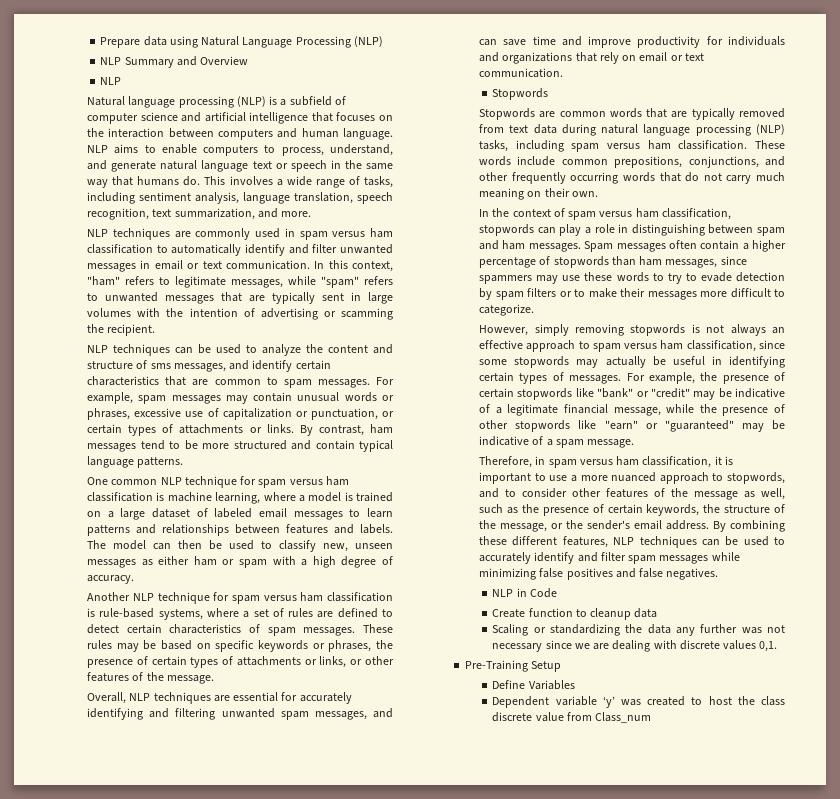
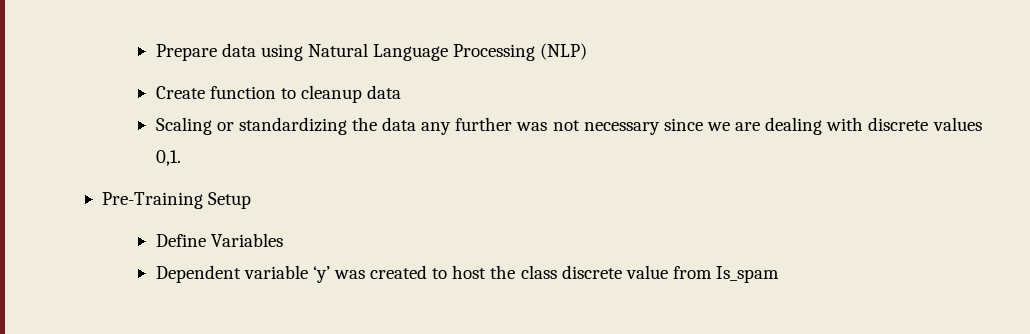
- NLP Summary and Overview
- NLP
- Natural language processing (NLP) is a subfield of computer science and artificial intelligence that focuses on the interaction between computers and human language. NLP aims to enable computers to process, understand, and generate natural language text or speech in the same way that humans do. This involves a wide range of tasks, including sentiment analysis, language translation, speech recognition, text summarization, and more.
- NLP techniques are commonly used in spam versus ham classification to automatically identify and filter unwanted messages in email or text communication. In this context, "ham" refers to legitimate messages, while "spam" refers to unwanted messages that are typically sent in large volumes with the intention of advertising or scamming the recipient.
- NLP techniques can be used to analyze the content and structure of sms messages, and identify certain characteristics that are common to spam messages. For example, spam messages may contain unusual words or phrases, excessive use of capitalization or punctuation, or certain types of attachments or links. By contrast, ham messages tend to be more structured and contain typical language patterns.
- One common NLP technique for spam versus ham classification is machine learning, where a model is trained on a large dataset of labeled email messages to learn patterns and relationships between features and labels. The model can then be used to classify new, unseen messages as either ham or spam with a high degree of accuracy.
- Another NLP technique for spam versus ham classification is rule-based systems, where a set of rules are defined to detect certain characteristics of spam messages. These rules may be based on specific keywords or phrases, the presence of certain types of attachments or links, or other features of the message.
- Overall, NLP techniques are essential for accurately identifying and filtering unwanted spam messages, and can save time and improve productivity for individuals and organizations that rely on email or text communication.
- Stopwords
- Stopwords are common words that are typically removed from text data during natural language processing (NLP) tasks, including spam versus ham classification. These words include common prepositions, conjunctions, and other frequently occurring words that do not carry much meaning on their own.
- In the context of spam versus ham classification, stopwords can play a role in distinguishing between spam and ham messages. Spam messages often contain a higher percentage of stopwords than ham messages, since spammers may use these words to try to evade detection by spam filters or to make their messages more difficult to categorize.
- However, simply removing stopwords is not always an effective approach to spam versus ham classification, since some stopwords may actually be useful in identifying certain types of messages. For example, the presence of certain stopwords like "bank" or "credit" may be indicative of a legitimate financial message, while the presence of other stopwords like "earn" or "guaranteed" may be indicative of a spam message.
- Therefore, in spam versus ham classification, it is important to use a more nuanced approach to stopwords, and to consider other features of the message as well, such as the presence of certain keywords, the structure of the message, or the sender's email address. By combining these different features, NLP techniques can be used to accurately identify and filter spam messages while minimizing false positives and false negatives.
- NLP in Code
- Dependent variable ‘y’ was created to host the class discrete value from Class_num
+ Dependent variable ‘y’ was created to host the class discrete value from Is_spam

